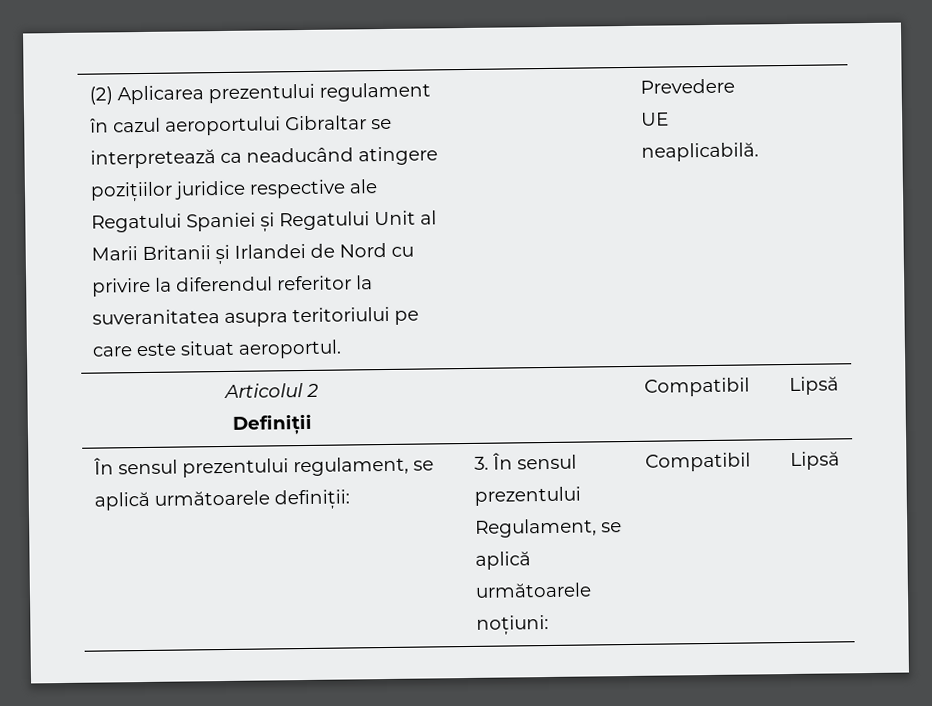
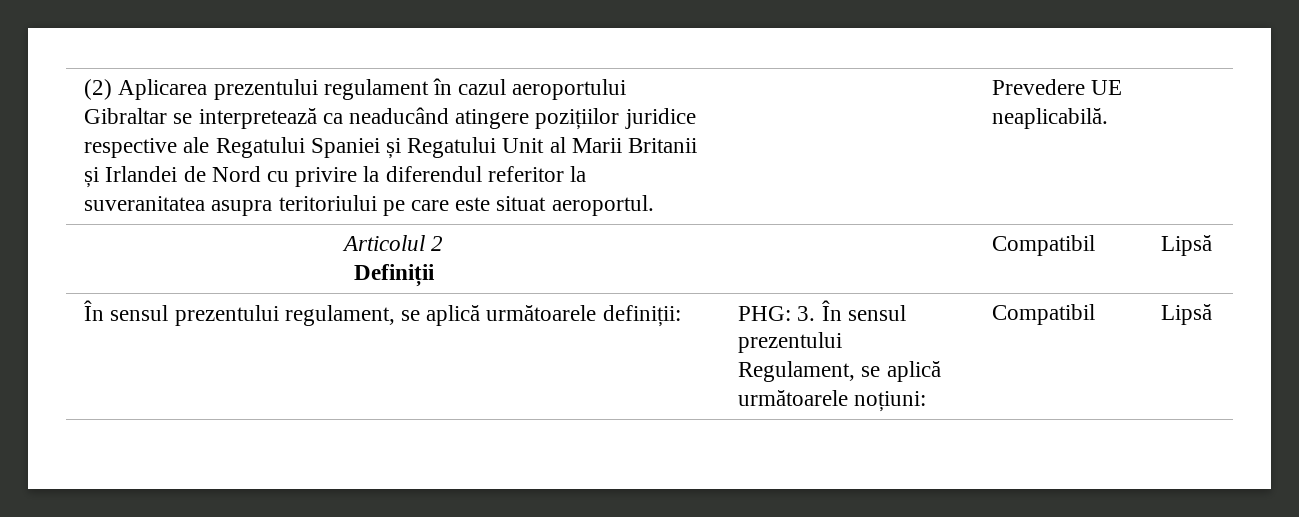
- În sensul prezentului regulament, se aplică următoarele definiții: | 3. În sensul prezentului Regulament, se aplică următoarele noțiuni: | Compatibil | Lipsă
+ În sensul prezentului regulament, se aplică următoarele definiții: | PHG: 3. În sensul prezentului Regulament, se aplică următoarele noțiuni: | Compatibil | Lipsă

